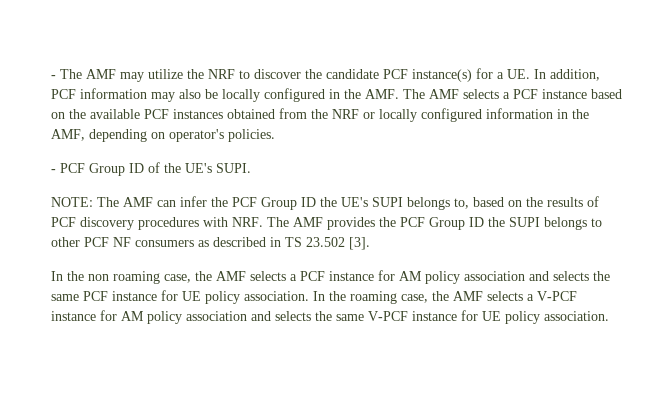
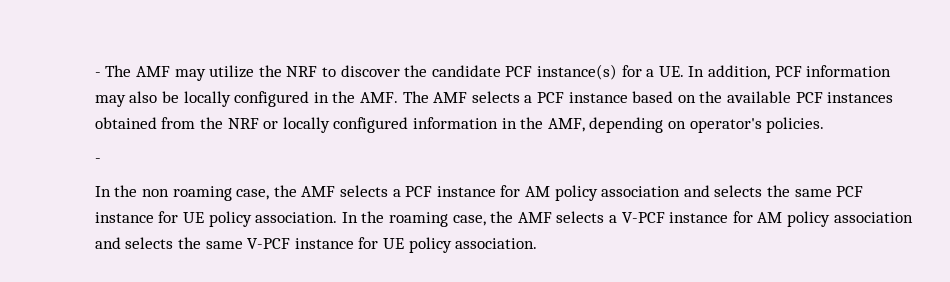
  - The AMF may utilize the NRF to discover the candidate PCF instance(s) for a UE. In addition, PCF information may also be locally configured in the AMF. The AMF selects a PCF instance based on the available PCF instances obtained from the NRF or locally configured information in the AMF, depending on operator's policies.
- - PCF Group ID of the UE's SUPI.
- NOTE: The AMF can infer the PCF Group ID the UE's SUPI belongs to, based on the results of PCF discovery procedures with NRF. The AMF provides the PCF Group ID the SUPI belongs to other PCF NF consumers as described in TS 23.502 [3].
+ -

